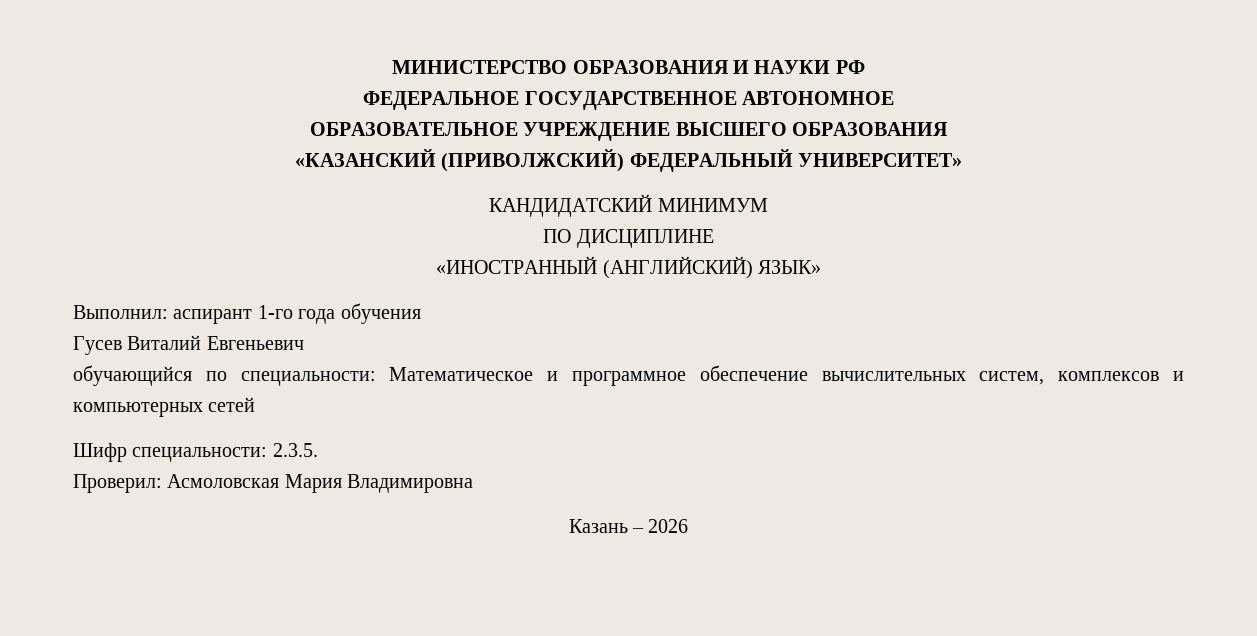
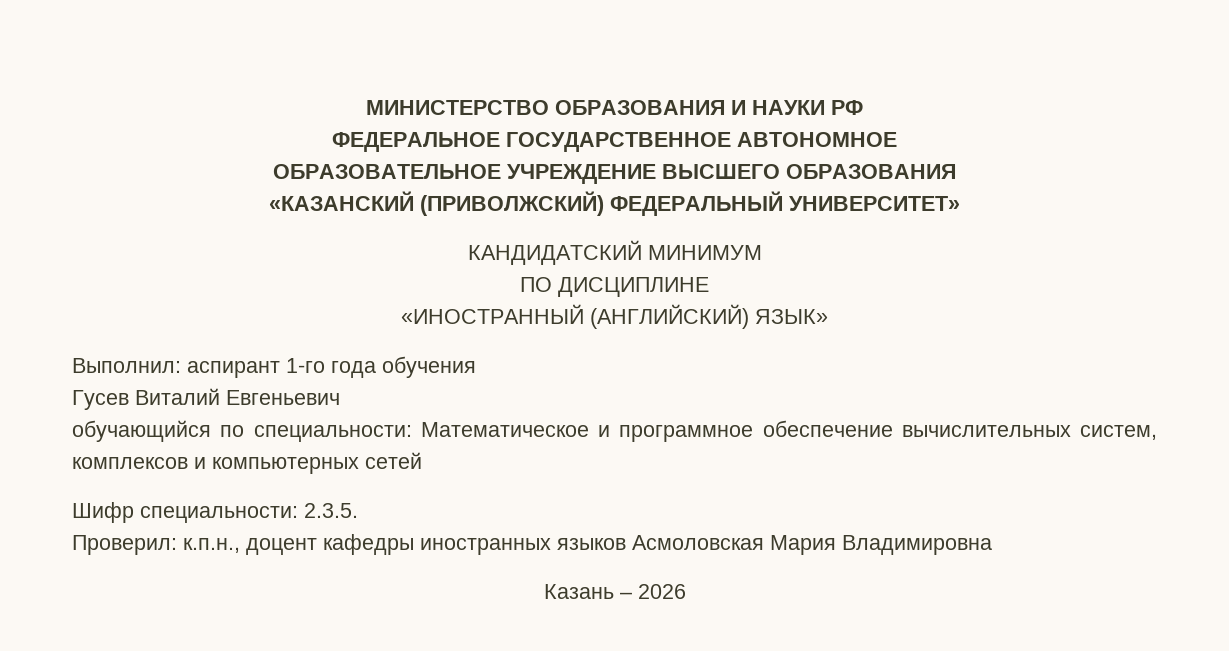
- Проверил: Асмоловская Мария Владимировна
+ Проверил: к.п.н., доцент кафедры иностранных языков Асмоловская Мария Владимировна

